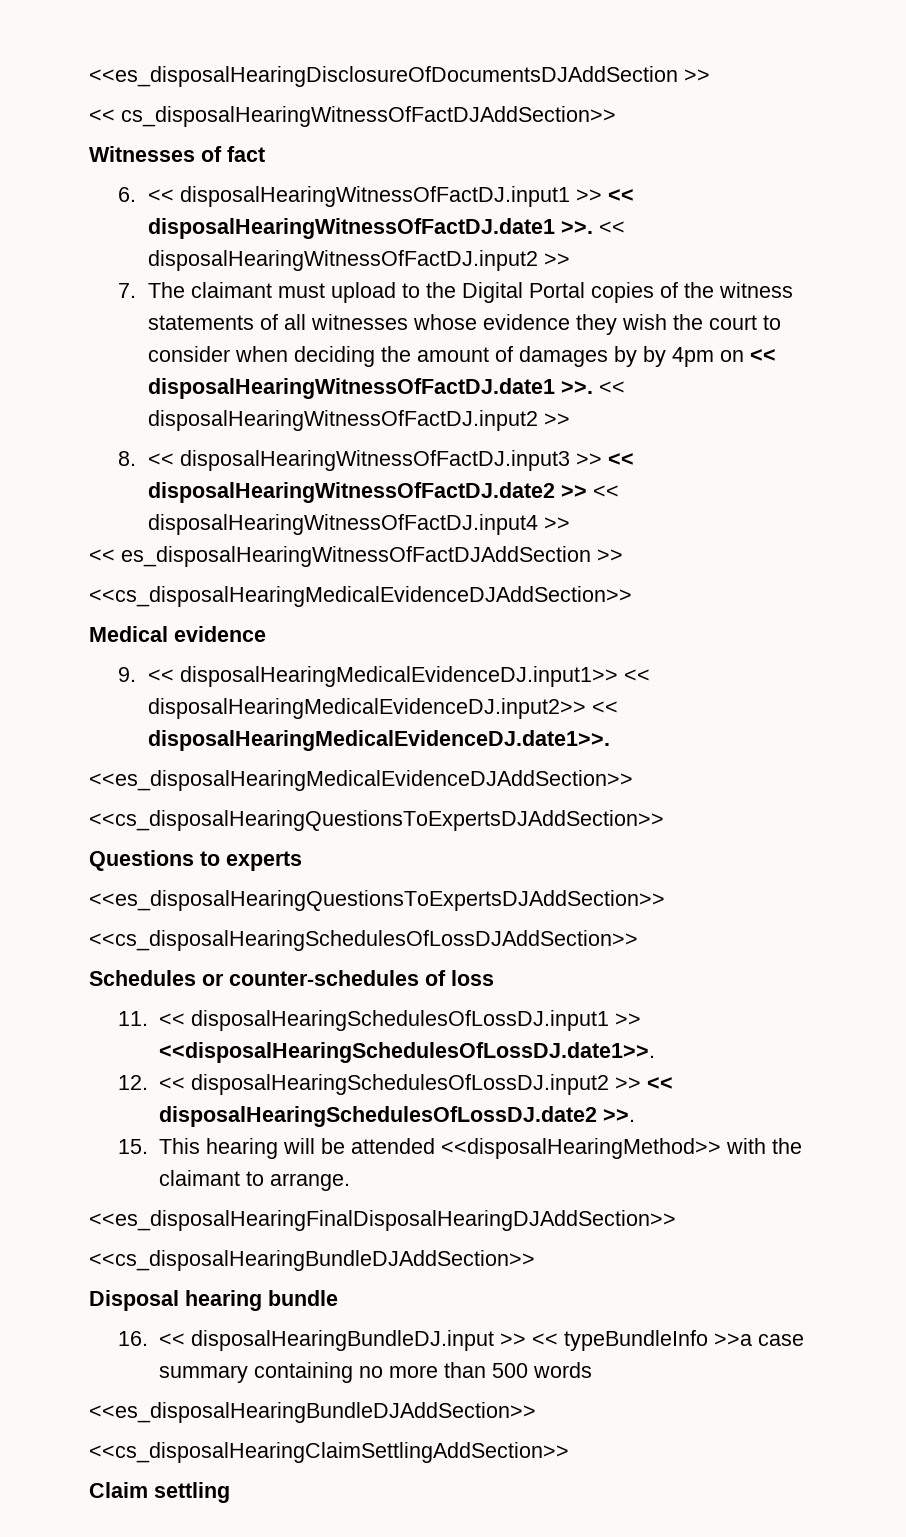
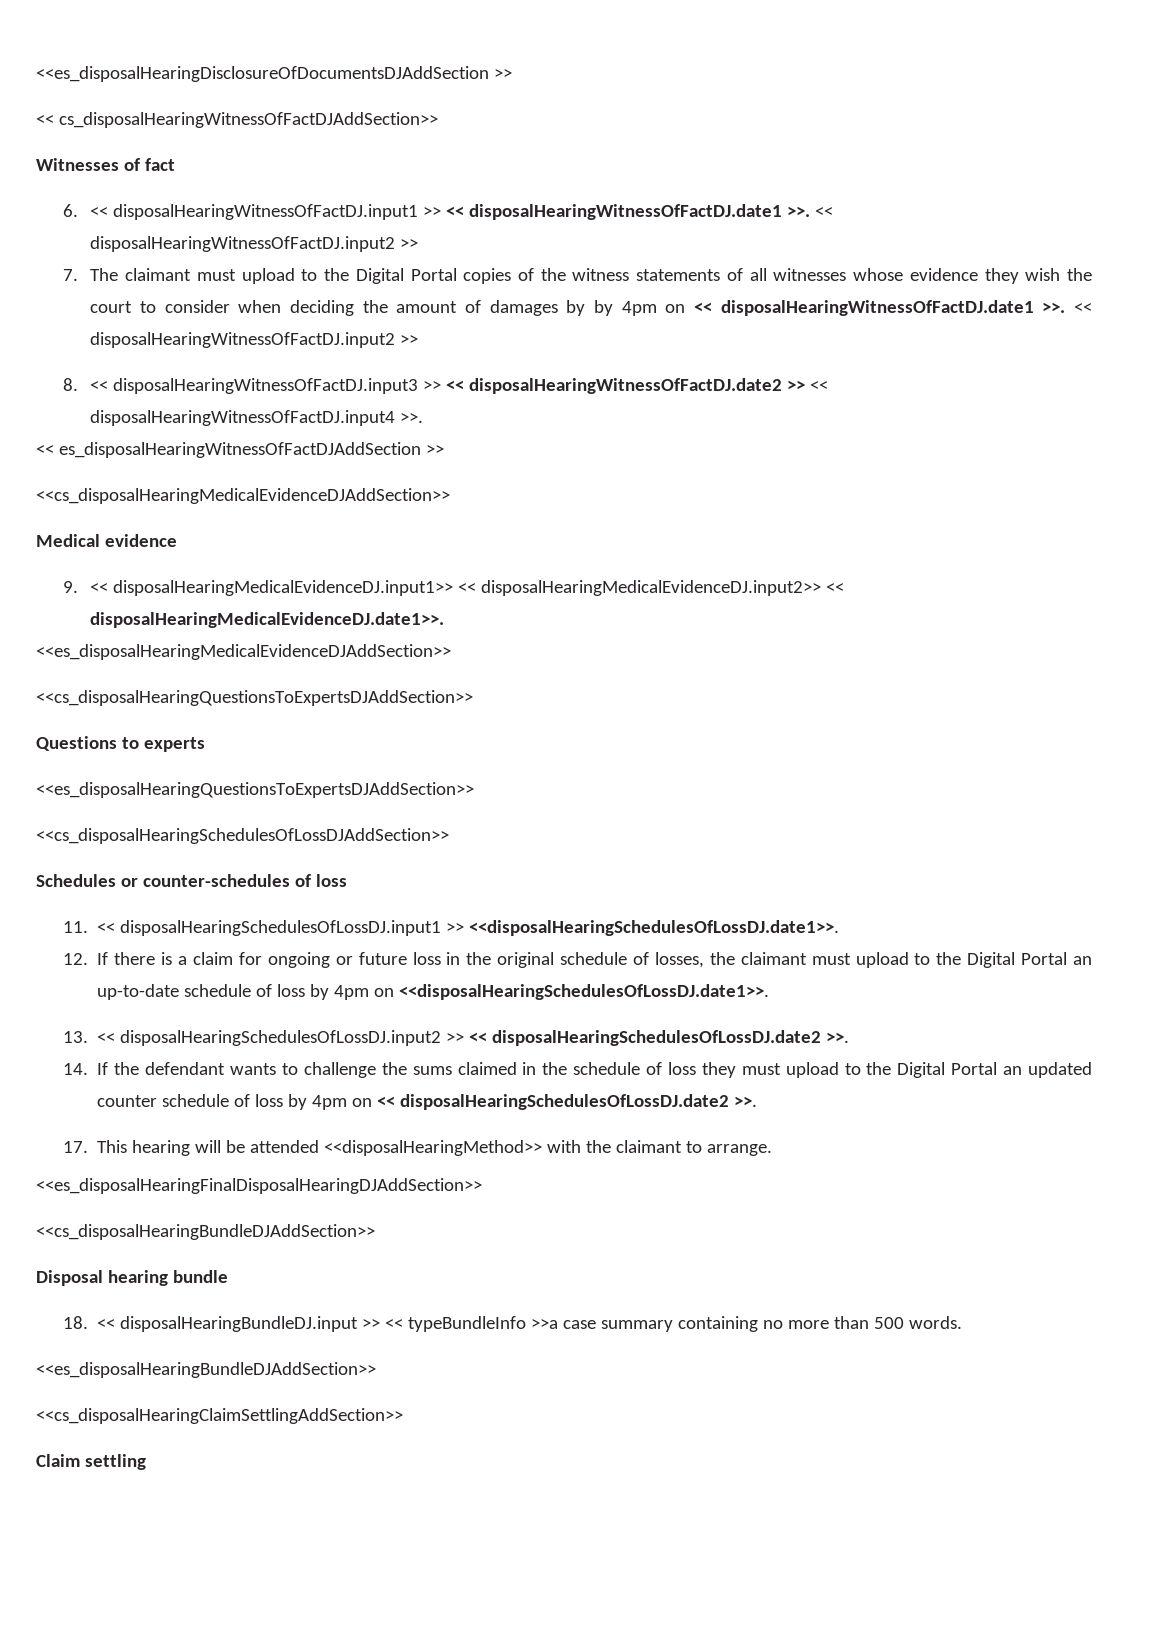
- 8. << disposalHearingWitnessOfFactDJ.input3 >> << disposalHearingWitnessOfFactDJ.date2 >> << disposalHearingWitnessOfFactDJ.input4 >>
+ 8. << disposalHearingWitnessOfFactDJ.input3 >> << disposalHearingWitnessOfFactDJ.date2 >> << disposalHearingWitnessOfFactDJ.input4 >>.
- 12. << disposalHearingSchedulesOfLossDJ.input2 >> << disposalHearingSchedulesOfLossDJ.date2 >>.
+ 12. If there is a claim for ongoing or future loss in the original schedule of losses, the claimant must upload to the Digital Portal an up-to-date schedule of loss by 4pm on <<disposalHearingSchedulesOfLossDJ.date1>>.
+ 13. << disposalHearingSchedulesOfLossDJ.input2 >> << disposalHearingSchedulesOfLossDJ.date2 >>.
- 15. This hearing will be attended <<disposalHearingMethod>> with the claimant to arrange.
+ 14. If the defendant wants to challenge the sums claimed in the schedule of loss they must upload to the Digital Portal an updated counter schedule of loss by 4pm on << disposalHearingSchedulesOfLossDJ.date2 >>.
+ 17. This hearing will be attended <<disposalHearingMethod>> with the claimant to arrange.
- 16. << disposalHearingBundleDJ.input >> << typeBundleInfo >>a case summary containing no more than 500 words
+ 18. << disposalHearingBundleDJ.input >> << typeBundleInfo >>a case summary containing no more than 500 words.

